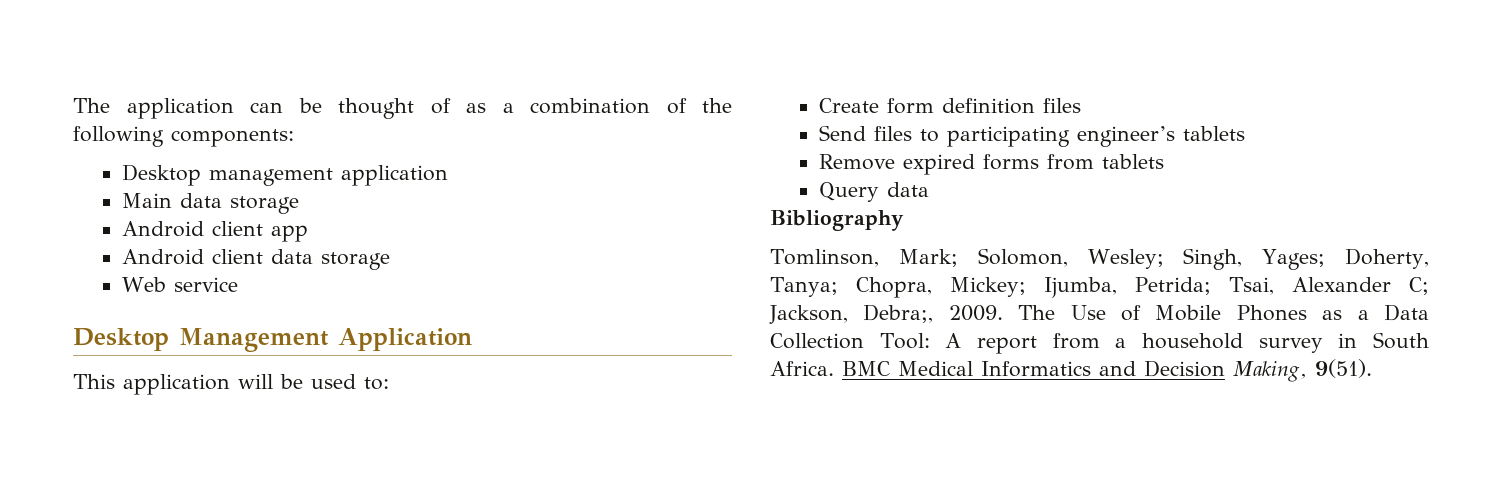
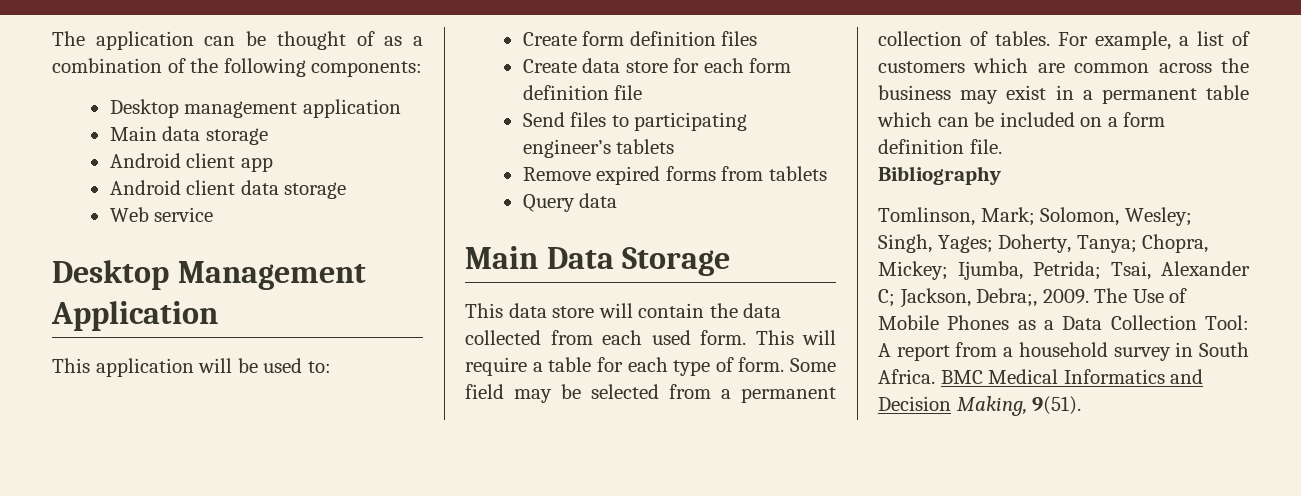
+ Create data store for each form definition file
+ Main Data Storage
+ This data store will contain the data collected from each used form. This will require a table for each type of form. Some field may be selected from a permanent collection of tables. For example, a list of customers which are common across the business may exist in a permanent table which can be included on a form definition file.

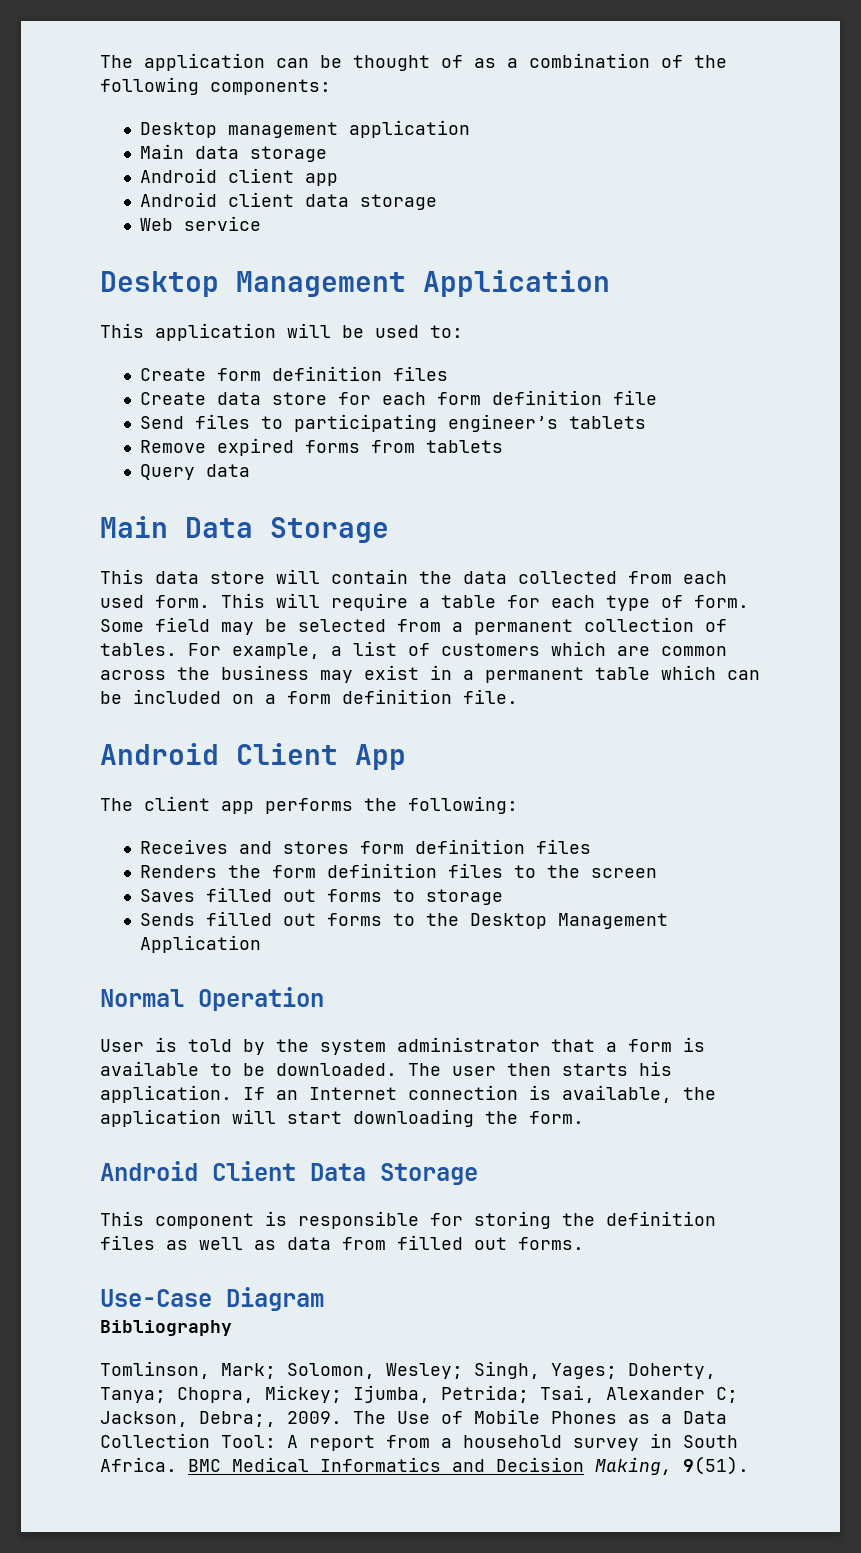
+ Android Client App
+ The client app performs the following:
+ Receives and stores form definition files
+ Renders the form definition files to the screen
+ Saves filled out forms to storage
+ Sends filled out forms to the Desktop Management Application
+ Normal Operation
+ User is told by the system administrator that a form is available to be downloaded. The user then starts his application. If an Internet connection is available, the application will start downloading the form.
+ Android Client Data Storage
+ This component is responsible for storing the definition files as well as data from filled out forms.
+ Use-Case Diagram

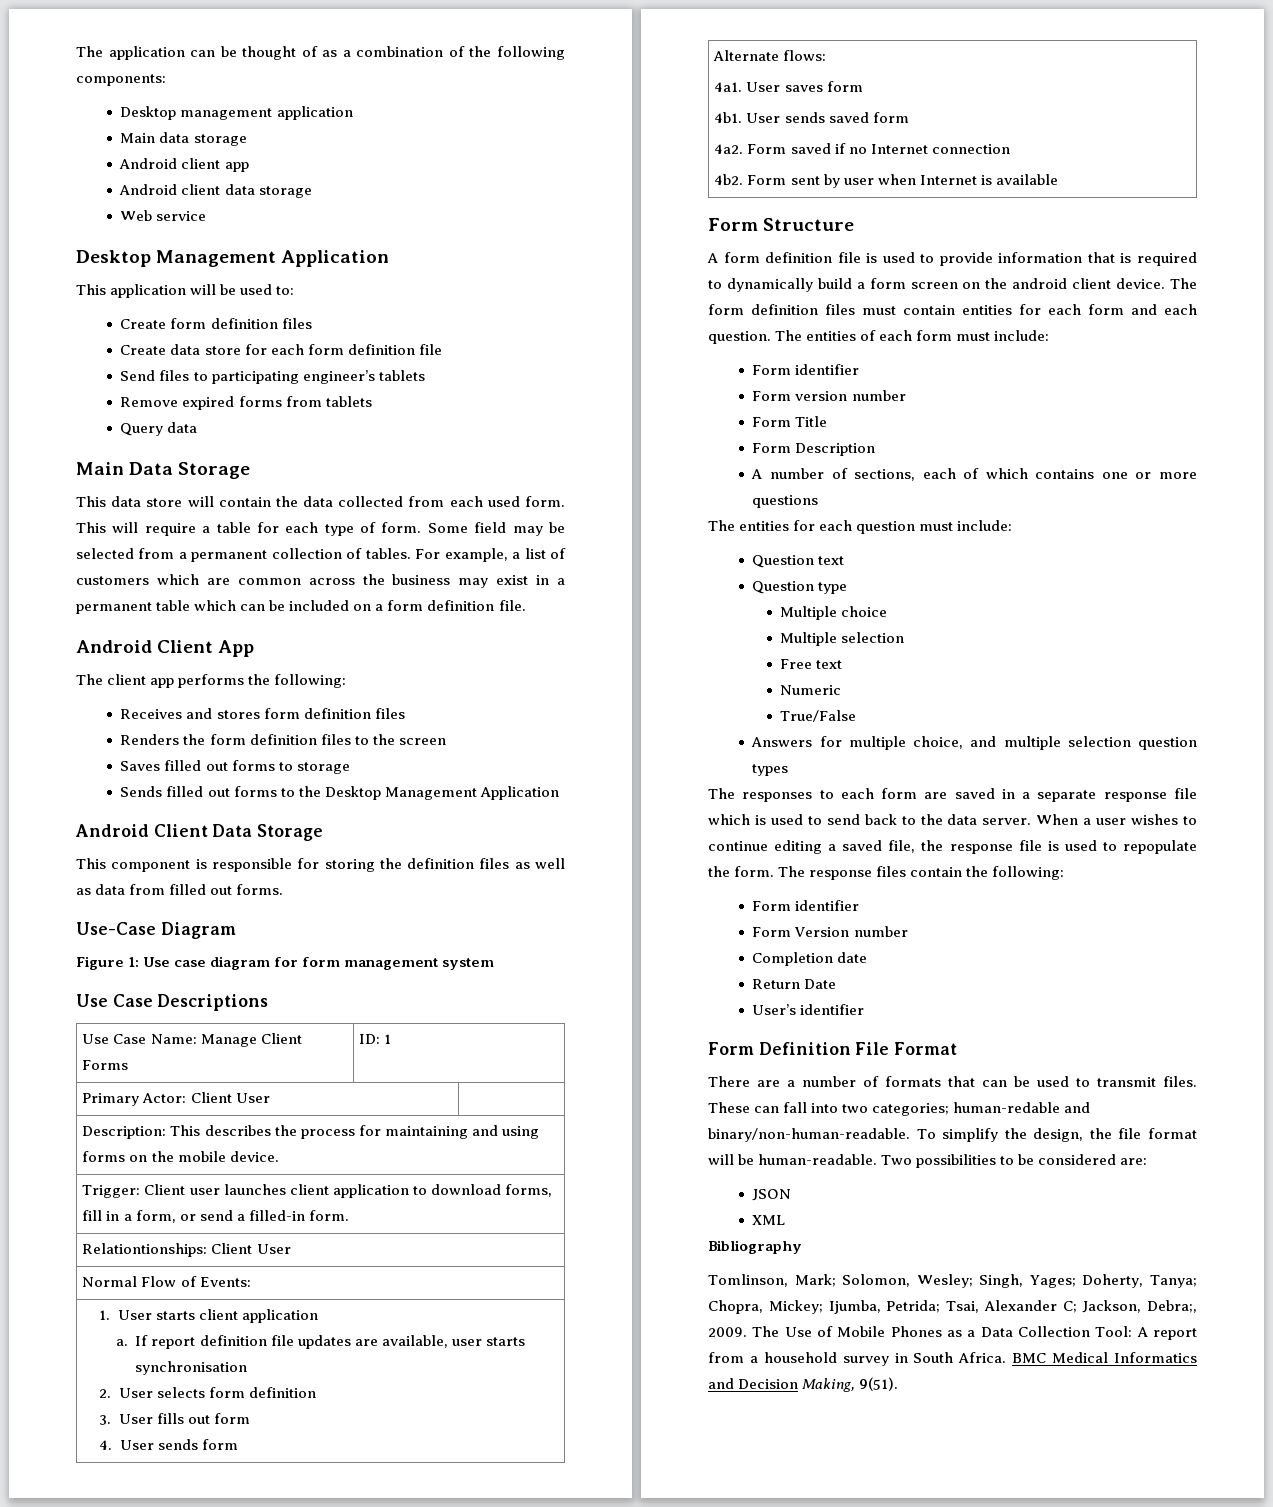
- Normal Operation
- User is told by the system administrator that a form is available to be downloaded. The user then starts his application. If an Internet connection is available, the application will start downloading the form.
+ Figure 1: Use case diagram for form management system
+ Use Case Descriptions
+ Use Case Name: Manage Client Forms | ID: 1
+ Primary Actor: Client User |
+ Description: This describes the process for maintaining and using forms on the mobile device.
+ Trigger: Client user launches client application to download forms, fill in a form, or send a filled-in form.
+ Relationtionships: Client User
+ Normal Flow of Events:
+ 1. User starts client application
+ a. If report definition file updates are available, user starts synchronisation
+ 2. User selects form definition
+ 3. User fills out form
+ 4. User sends form
+ Alternate flows:
+ 4a1. User saves form
+ 4b1. User sends saved form
+ 4a2. Form saved if no Internet connection
+ 4b2. Form sent by user when Internet is available
+ Form Structure
+ A form definition file is used to provide information that is required to dynamically build a form screen on the android client device. The form definition files must contain entities for each form and each question. The entities of each form must include:
+ Form identifier
+ Form version number
+ Form Title
+ Form Description
+ A number of sections, each of which contains one or more questions
+ The entities for each question must include:
+ Question text
+ Question type
+ Multiple choice
+ Multiple selection
+ Free text
+ Numeric
+ True/False
+ Answers for multiple choice, and multiple selection question types
+ The responses to each form are saved in a separate response file which is used to send back to the data server. When a user wishes to continue editing a saved file, the response file is used to repopulate the form. The response files contain the following:
+ Form identifier
+ Form Version number
+ Completion date
+ Return Date
+ User’s identifier
+ Form Definition File Format
+ There are a number of formats that can be used to transmit files. These can fall into two categories; human-redable and binary/non-human-readable. To simplify the design, the file format will be human-readable. Two possibilities to be considered are:
+ JSON
+ XML

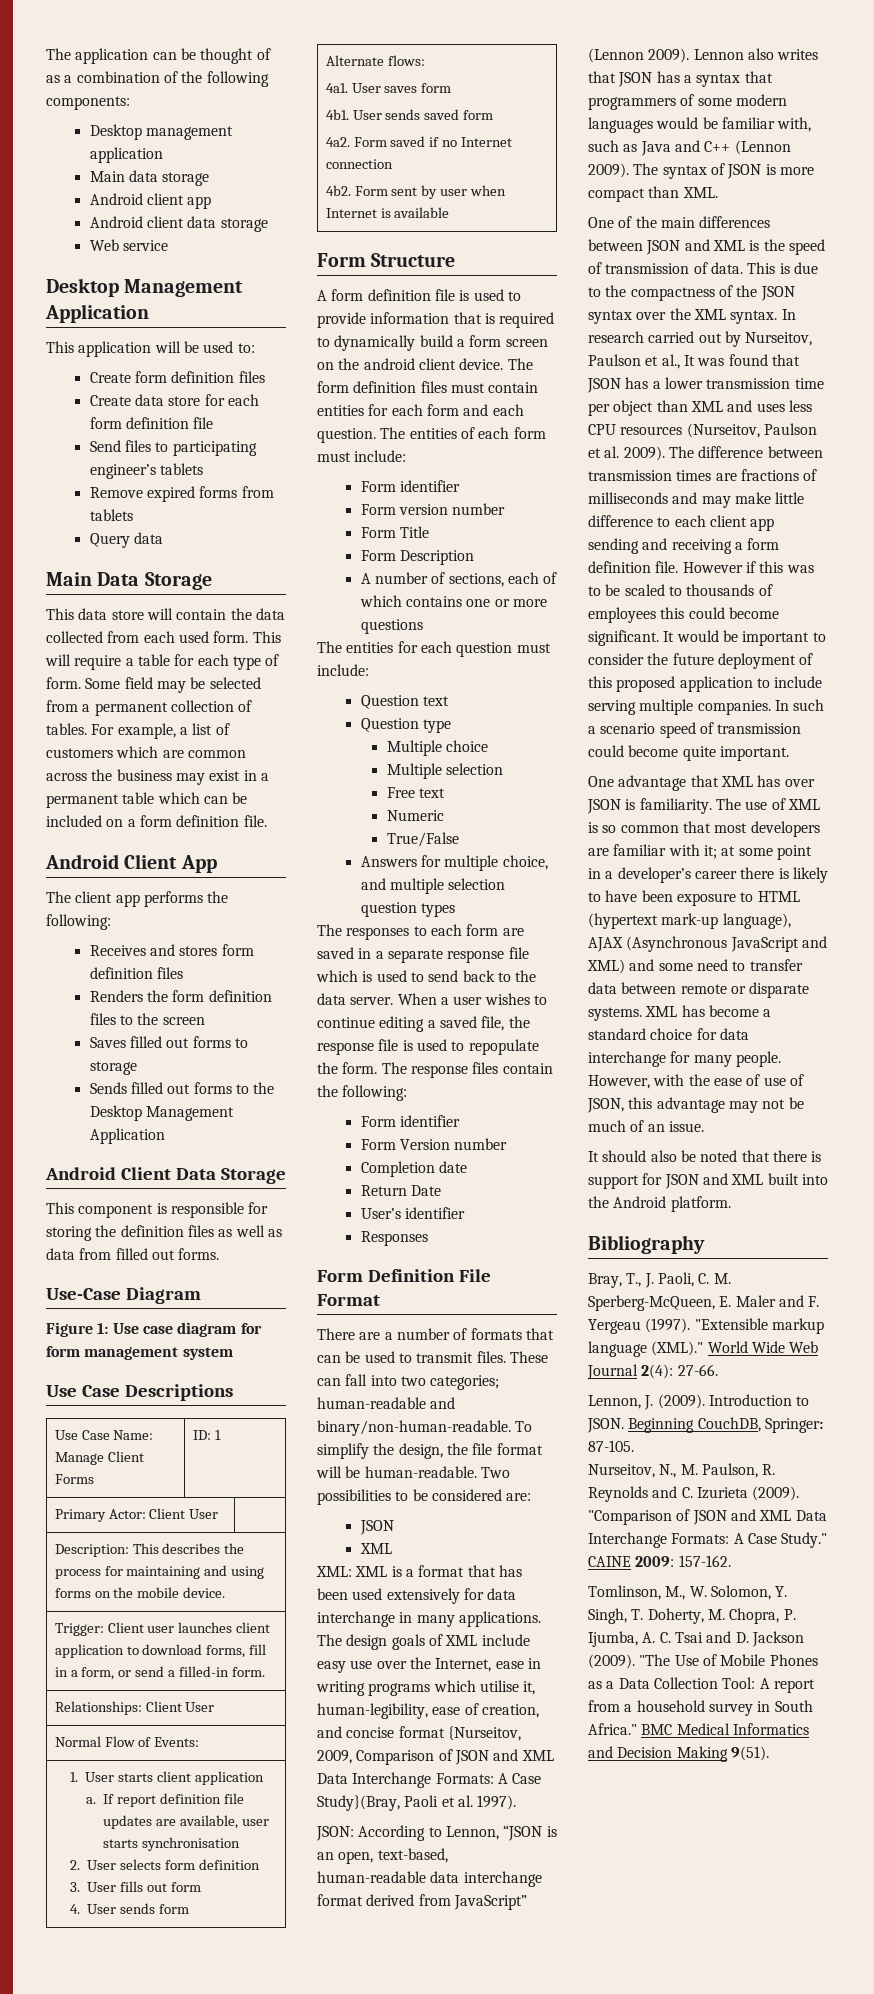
- Relationtionships: Client User
+ Relationships: Client User
+ Responses
- These can fall into two categories; human-redable and binary/non-human-readable.
+ These can fall into two categories; human-readable and binary/non-human-readable.
+ XML: XML is a format that has been used extensively for data interchange in many applications. The design goals of XML include easy use over the Internet, ease in writing programs which utilise it, human-legibility, ease of creation, and concise format {Nurseitov, 2009, Comparison of JSON and XML Data Interchange Formats: A Case Study}(Bray, Paoli et al. 1997).
+ JSON: According to Lennon, “JSON is an open, text-based, human-readable data interchange format derived from JavaScript” (Lennon 2009). Lennon also writes that JSON has a syntax that programmers of some modern languages would be familiar with, such as Java and C++ (Lennon 2009). The syntax of JSON is more compact than XML.
+ One of the main differences between JSON and XML is the speed of transmission of data. This is due to the compactness of the JSON syntax over the XML syntax. In research carried out by Nurseitov, Paulson et al., It was found that JSON has a lower transmission time per object than XML and uses less CPU resources (Nurseitov, Paulson et al. 2009). The difference between transmission times are fractions of milliseconds and may make little difference to each client app sending and receiving a form definition file. However if this was to be scaled to thousands of employees this could become significant. It would be important to consider the future deployment of this proposed application to include serving multiple companies. In such a scenario speed of transmission could become quite important.
+ One advantage that XML has over JSON is familiarity. The use of XML is so common that most developers are familiar with it; at some point in a developer’s career there is likely to have been exposure to HTML (hypertext mark-up language), AJAX (Asynchronous JavaScript and XML) and some need to transfer data between remote or disparate systems. XML has become a standard choice for data interchange for many people. However, with the ease of use of JSON, this advantage may not be much of an issue.
+ It should also be noted that there is support for JSON and XML built into the Android platform.
  Bibliography
- Tomlinson, Mark; Solomon, Wesley; Singh, Yages; Doherty, Tanya; Chopra, Mickey; Ijumba, Petrida; Tsai, Alexander C; Jackson, Debra;, 2009. The Use of Mobile Phones as a Data Collection Tool: A report from a household survey in South Africa.
+ Bray, T., J. Paoli, C. M. Sperberg-McQueen, E. Maler and F. Yergeau (1997). "Extensible markup language (XML)." World Wide Web Journal 2(4): 27-66.
+ Lennon, J. (2009). Introduction to JSON. Beginning CouchDB, Springer: 87-105.
+ Nurseitov, N., M. Paulson, R. Reynolds and C. Izurieta (2009). "Comparison of JSON and XML Data Interchange Formats: A Case Study." CAINE 2009: 157-162.
+ Tomlinson, M., W. Solomon, Y. Singh, T. Doherty, M. Chopra, P. Ijumba, A. C. Tsai and D. Jackson (2009). "The Use of Mobile Phones as a Data Collection Tool: A report from a household survey in South Africa."
- BMC Medical Informatics and Decision Making, 9(51).
+ BMC Medical Informatics and Decision Making 9(51).

